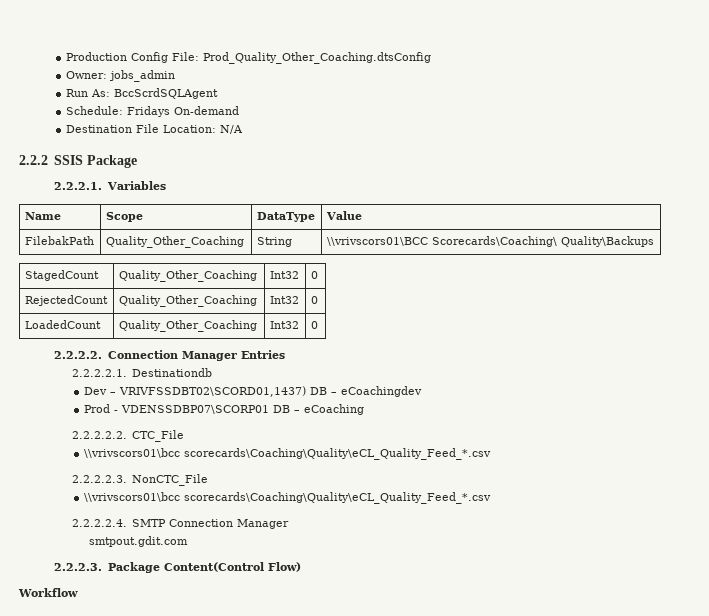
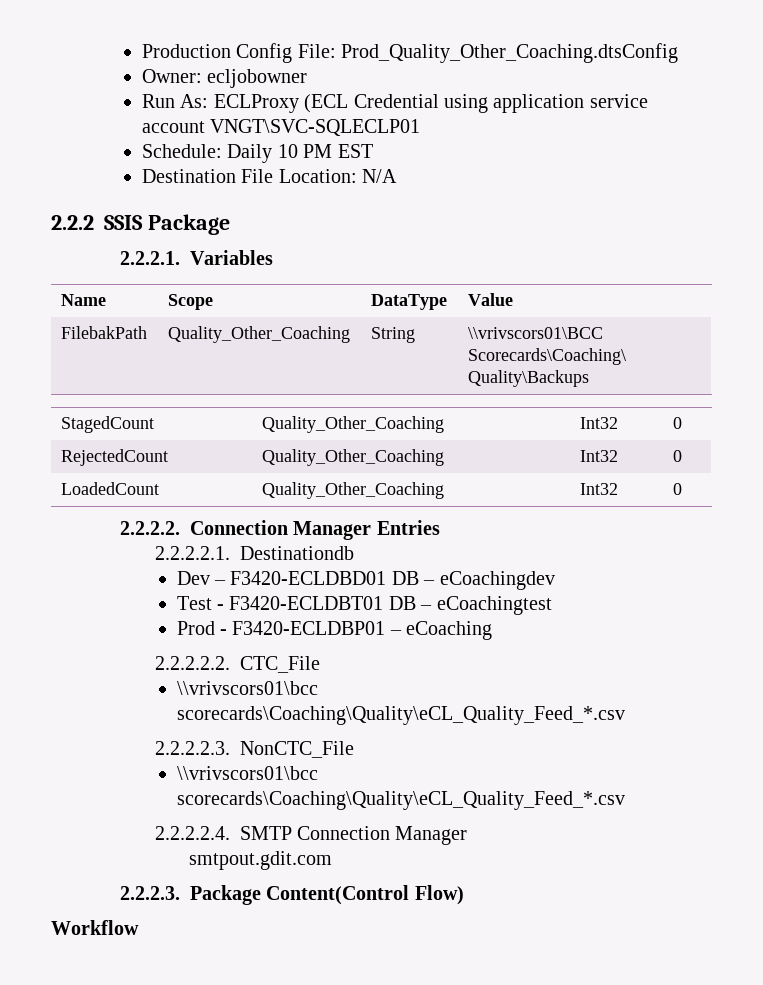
- Owner: jobs_admin
+ Owner: ecljobowner
- Run As: BccScrdSQLAgent
- Schedule: Fridays On-demand
+ Run As: ECLProxy (ECL Credential using application service account VNGT\SVC-SQLECLP01
+ Schedule: Daily 10 PM EST
- Dev – VRIVFSSDBT02\SCORD01,1437) DB – eCoachingdev
+ Dev – F3420-ECLDBD01 DB – eCoachingdev
+ Test - F3420-ECLDBT01 DB – eCoachingtest
- Prod - VDENSSDBP07\SCORP01 DB – eCoaching
+ Prod - F3420-ECLDBP01 – eCoaching

